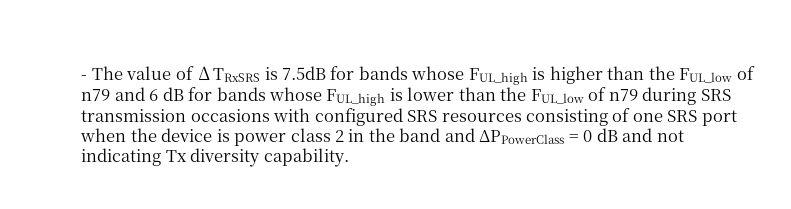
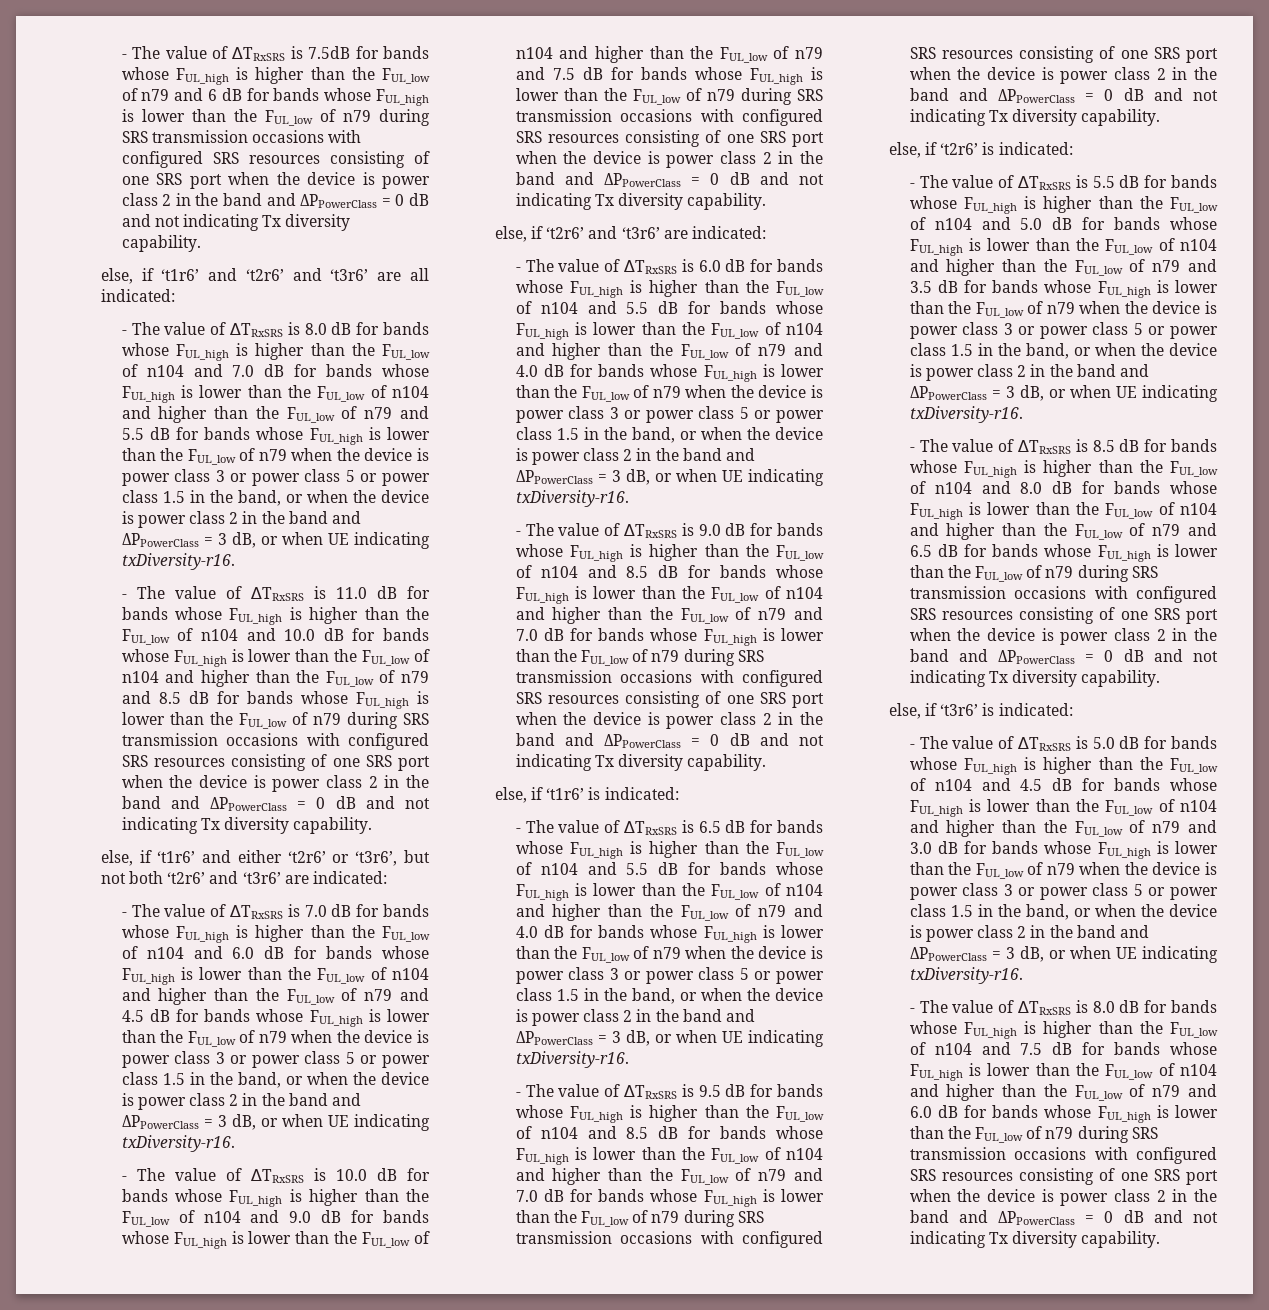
+ else, if ‘t1r6’ and ‘t2r6’ and ‘t3r6’ are all indicated:
+ - The value of ∆TRxSRS is 8.0 dB for bands whose FUL_high is higher than the FUL_low of n104 and 7.0 dB for bands whose FUL_high is lower than the FUL_low of n104 and higher than the FUL_low of n79 and 5.5 dB for bands whose FUL_high is lower than the FUL_low of n79 when the device is power class 3 or power class 5 or power class 1.5 in the band, or when the device is power class 2 in the band and ΔPPowerClass = 3 dB, or when UE indicating txDiversity-r16.
+ - The value of ∆TRxSRS is 11.0 dB for bands whose FUL_high is higher than the FUL_low of n104 and 10.0 dB for bands whose FUL_high is lower than the FUL_low of n104 and higher than the FUL_low of n79 and 8.5 dB for bands whose FUL_high is lower than the FUL_low of n79 during SRS transmission occasions with configured SRS resources consisting of one SRS port when the device is power class 2 in the band and ΔPPowerClass = 0 dB and not indicating Tx diversity capability.
+ else, if ‘t1r6’ and either ‘t2r6’ or ‘t3r6’, but not both ‘t2r6’ and ‘t3r6’ are indicated:
+ - The value of ∆TRxSRS is 7.0 dB for bands whose FUL_high is higher than the FUL_low of n104 and 6.0 dB for bands whose FUL_high is lower than the FUL_low of n104 and higher than the FUL_low of n79 and 4.5 dB for bands whose FUL_high is lower than the FUL_low of n79 when the device is power class 3 or power class 5 or power class 1.5 in the band, or when the device is power class 2 in the band and ΔPPowerClass = 3 dB, or when UE indicating txDiversity-r16.
+ - The value of ∆TRxSRS is 10.0 dB for bands whose FUL_high is higher than the FUL_low of n104 and 9.0 dB for bands whose FUL_high is lower than the FUL_low of n104 and higher than the FUL_low of n79 and 7.5 dB for bands whose FUL_high is lower than the FUL_low of n79 during SRS transmission occasions with configured SRS resources consisting of one SRS port when the device is power class 2 in the band and ΔPPowerClass = 0 dB and not indicating Tx diversity capability.
+ else, if ‘t2r6’ and ‘t3r6’ are indicated:
+ - The value of ∆TRxSRS is 6.0 dB for bands whose FUL_high is higher than the FUL_low of n104 and 5.5 dB for bands whose FUL_high is lower than the FUL_low of n104 and higher than the FUL_low of n79 and 4.0 dB for bands whose FUL_high is lower than the FUL_low of n79 when the device is power class 3 or power class 5 or power class 1.5 in the band, or when the device is power class 2 in the band and ΔPPowerClass = 3 dB, or when UE indicating txDiversity-r16.
+ - The value of ∆TRxSRS is 9.0 dB for bands whose FUL_high is higher than the FUL_low of n104 and 8.5 dB for bands whose FUL_high is lower than the FUL_low of n104 and higher than the FUL_low of n79 and 7.0 dB for bands whose FUL_high is lower than the FUL_low of n79 during SRS transmission occasions with configured SRS resources consisting of one SRS port when the device is power class 2 in the band and ΔPPowerClass = 0 dB and not indicating Tx diversity capability.
+ else, if ‘t1r6’ is indicated:
+ - The value of ∆TRxSRS is 6.5 dB for bands whose FUL_high is higher than the FUL_low of n104 and 5.5 dB for bands whose FUL_high is lower than the FUL_low of n104 and higher than the FUL_low of n79 and 4.0 dB for bands whose FUL_high is lower than the FUL_low of n79 when the device is power class 3 or power class 5 or power class 1.5 in the band, or when the device is power class 2 in the band and ΔPPowerClass = 3 dB, or when UE indicating txDiversity-r16.
+ - The value of ∆TRxSRS is 9.5 dB for bands whose FUL_high is higher than the FUL_low of n104 and 8.5 dB for bands whose FUL_high is lower than the FUL_low of n104 and higher than the FUL_low of n79 and 7.0 dB for bands whose FUL_high is lower than the FUL_low of n79 during SRS transmission occasions with configured SRS resources consisting of one SRS port when the device is power class 2 in the band and ΔPPowerClass = 0 dB and not indicating Tx diversity capability.
+ else, if ‘t2r6’ is indicated:
+ - The value of ∆TRxSRS is 5.5 dB for bands whose FUL_high is higher than the FUL_low of n104 and 5.0 dB for bands whose FUL_high is lower than the FUL_low of n104 and higher than the FUL_low of n79 and 3.5 dB for bands whose FUL_high is lower than the FUL_low of n79 when the device is power class 3 or power class 5 or power class 1.5 in the band, or when the device is power class 2 in the band and ΔPPowerClass = 3 dB, or when UE indicating txDiversity-r16.
+ - The value of ∆TRxSRS is 8.5 dB for bands whose FUL_high is higher than the FUL_low of n104 and 8.0 dB for bands whose FUL_high is lower than the FUL_low of n104 and higher than the FUL_low of n79 and 6.5 dB for bands whose FUL_high is lower than the FUL_low of n79 during SRS transmission occasions with configured SRS resources consisting of one SRS port when the device is power class 2 in the band and ΔPPowerClass = 0 dB and not indicating Tx diversity capability.
+ else, if ‘t3r6’ is indicated:
+ - The value of ∆TRxSRS is 5.0 dB for bands whose FUL_high is higher than the FUL_low of n104 and 4.5 dB for bands whose FUL_high is lower than the FUL_low of n104 and higher than the FUL_low of n79 and 3.0 dB for bands whose FUL_high is lower than the FUL_low of n79 when the device is power class 3 or power class 5 or power class 1.5 in the band, or when the device is power class 2 in the band and ΔPPowerClass = 3 dB, or when UE indicating txDiversity-r16.
+ - The value of ∆TRxSRS is 8.0 dB for bands whose FUL_high is higher than the FUL_low of n104 and 7.5 dB for bands whose FUL_high is lower than the FUL_low of n104 and higher than the FUL_low of n79 and 6.0 dB for bands whose FUL_high is lower than the FUL_low of n79 during SRS transmission occasions with configured SRS resources consisting of one SRS port when the device is power class 2 in the band and ΔPPowerClass = 0 dB and not indicating Tx diversity capability.

